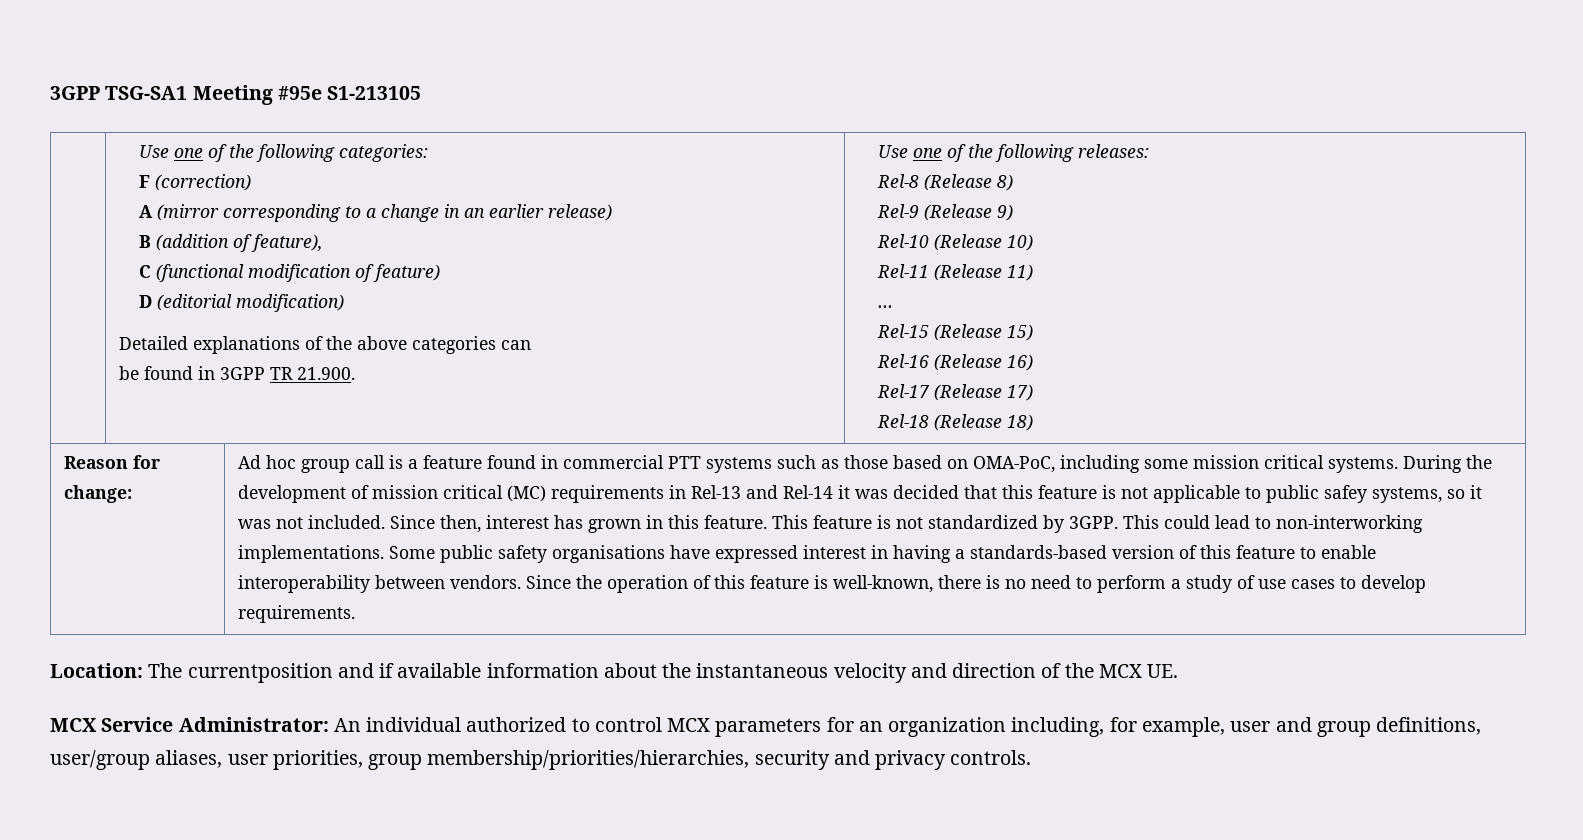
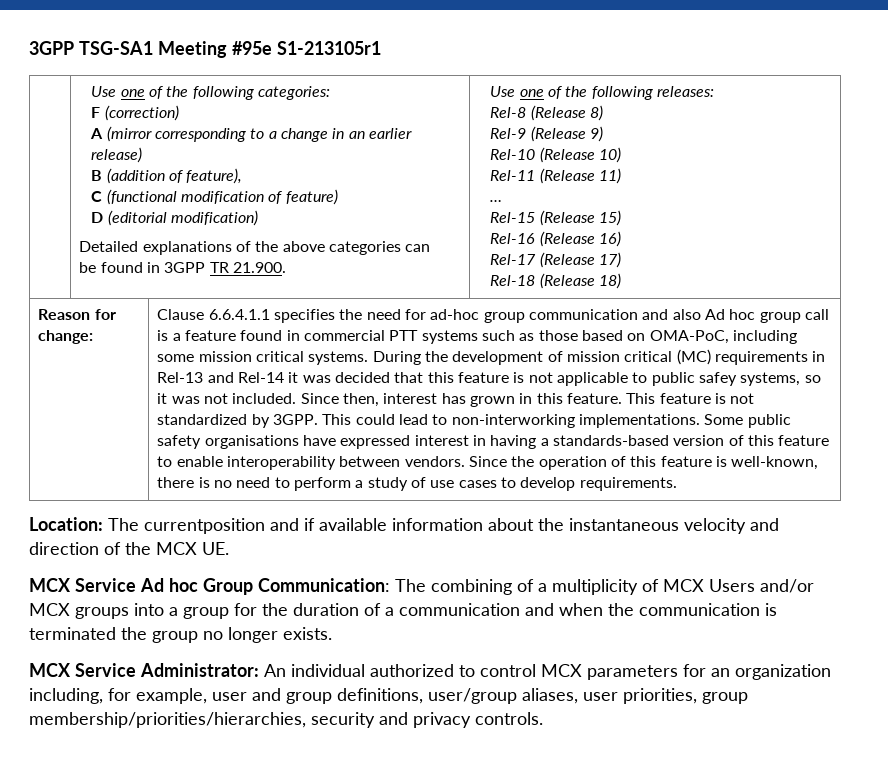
- 3GPP TSG-SA1 Meeting #95e S1-213105
+ 3GPP TSG-SA1 Meeting #95e S1-213105r1
- Ad hoc group call is a feature found in commercial PTT systems such as those based on OMA-PoC, including some mission critical systems.
+ Clause 6.6.4.1.1 specifies the need for ad-hoc group communication and also Ad hoc group call is a feature found in commercial PTT systems such as those based on OMA-PoC, including some mission critical systems.
+ MCX Service Ad hoc Group Communication: The combining of a multiplicity of MCX Users and/or MCX groups into a group for the duration of a communication and when the communication is terminated the group no longer exists.

